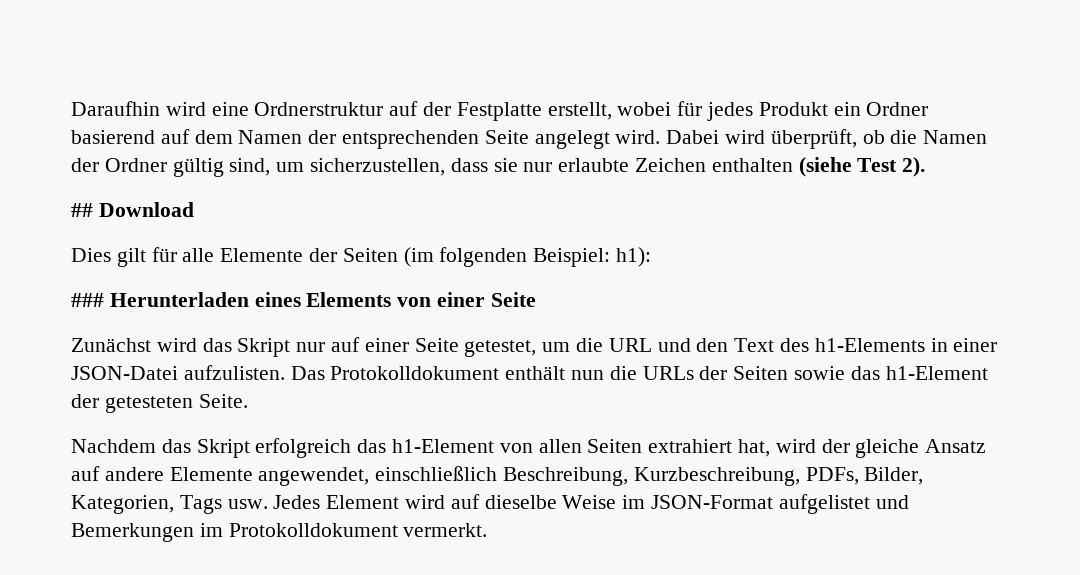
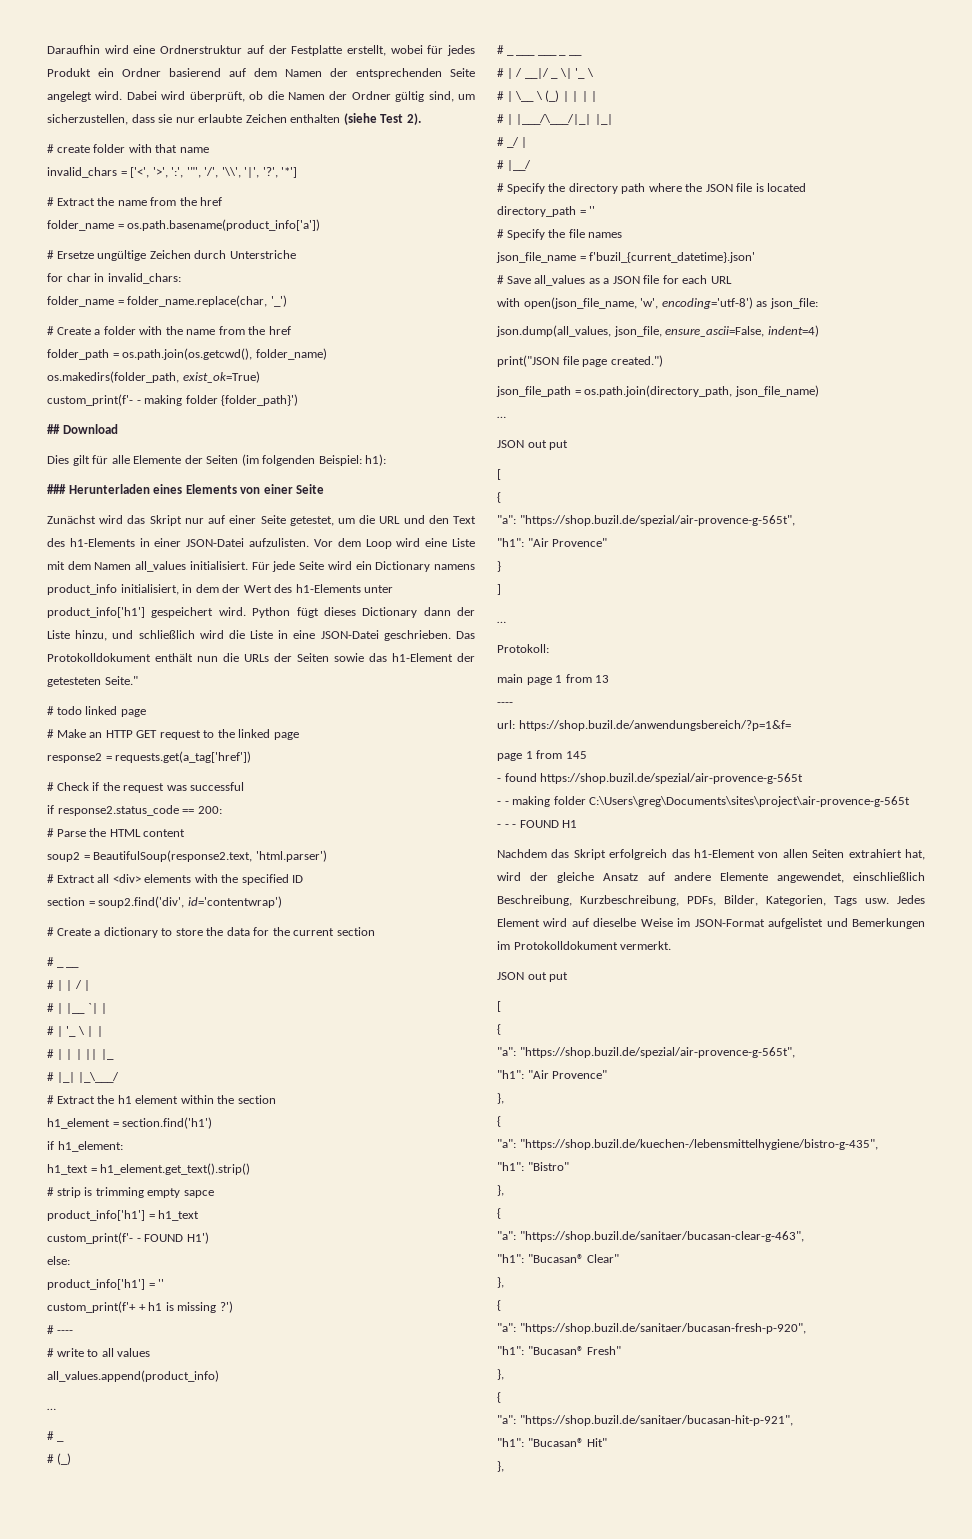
+ # create folder with that name
+ invalid_chars = ['<', '>', ':', '"', '/', '\\', '|', '?', '*']
+ # Extract the name from the href
+ folder_name = os.path.basename(product_info['a'])
+ # Ersetze ungültige Zeichen durch Unterstriche
+ for char in invalid_chars:
+ folder_name = folder_name.replace(char, '_')
+ # Create a folder with the name from the href
+ folder_path = os.path.join(os.getcwd(), folder_name)
+ os.makedirs(folder_path, exist_ok=True)
+ custom_print(f'- - making folder {folder_path}')
+ Vor dem Loop wird eine Liste mit dem Namen all_values initialisiert. Für jede Seite wird ein Dictionary namens product_info initialisiert, in dem der Wert des h1-Elements unter product_info['h1'] gespeichert wird. Python fügt dieses Dictionary dann der Liste hinzu, und schließlich wird die Liste in eine JSON-Datei geschrieben.
- Das Protokolldokument enthält nun die URLs der Seiten sowie das h1-Element der getesteten Seite.
+ Das Protokolldokument enthält nun die URLs der Seiten sowie das h1-Element der getesteten Seite."
+ # todo linked page
+ # Make an HTTP GET request to the linked page
+ response2 = requests.get(a_tag['href'])
+ # Check if the request was successful
+ if response2.status_code == 200:
+ # Parse the HTML content
+ soup2 = BeautifulSoup(response2.text, 'html.parser')
+ # Extract all <div> elements with the specified ID
+ section = soup2.find('div', id='contentwrap')
+ # Create a dictionary to store the data for the current section
+ # _ __
+ # | | / |
+ # | |__ `| |
+ # | '_ \ | |
+ # | | | || |_
+ # |_| |_\___/
+ # Extract the h1 element within the section
+ h1_element = section.find('h1')
+ if h1_element:
+ h1_text = h1_element.get_text().strip()
+ # strip is trimming empty sapce
+ product_info['h1'] = h1_text
+ custom_print(f'- - FOUND H1')
+ else:
+ product_info['h1'] = ''
+ custom_print(f'+ + h1 is missing ?')
+ # ----
+ # write to all values
+ all_values.append(product_info)
+ …
+ # _
+ # (_)
+ # _ ___ ___ _ __
+ # | / __|/ _ \| '_ \
+ # | \__ \ (_) | | | |
+ # | |___/\___/|_| |_|
+ # _/ |
+ # |__/
+ # Specify the directory path where the JSON file is located
+ directory_path = ''
+ # Specify the file names
+ json_file_name = f'buzil_{current_datetime}.json'
+ # Save all_values as a JSON file for each URL
+ with open(json_file_name, 'w', encoding='utf-8') as json_file:
+ json.dump(all_values, json_file, ensure_ascii=False, indent=4)
+ print("JSON file page created.")
+ json_file_path = os.path.join(directory_path, json_file_name)
+ …
+ JSON out put
+ [
+ {
+ "a": "https://shop.buzil.de/spezial/air-provence-g-565t",
+ "h1": "Air Provence"
+ }
+ ]
+ …
+ Protokoll:
+ main page 1 from 13
+ ----
+ url: https://shop.buzil.de/anwendungsbereich/?p=1&f=
+ page 1 from 145
+ - found https://shop.buzil.de/spezial/air-provence-g-565t
+ - - making folder C:\Users\greg\Documents\sites\project\air-provence-g-565t
+ - - - FOUND H1
  Nachdem das Skript erfolgreich das h1-Element von allen Seiten extrahiert hat, wird der gleiche Ansatz auf andere Elemente angewendet, einschließlich Beschreibung, Kurzbeschreibung, PDFs, Bilder, Kategorien, Tags usw. Jedes Element wird auf dieselbe Weise im JSON-Format aufgelistet und Bemerkungen im Protokolldokument vermerkt.
+ JSON out put
+ [
+ {
+ "a": "https://shop.buzil.de/spezial/air-provence-g-565t",
+ "h1": "Air Provence"
+ },
+ {
+ "a": "https://shop.buzil.de/kuechen-/lebensmittelhygiene/bistro-g-435",
+ "h1": "Bistro"
+ },
+ {
+ "a": "https://shop.buzil.de/sanitaer/bucasan-clear-g-463",
+ "h1": "Bucasan® Clear"
+ },
+ {
+ "a": "https://shop.buzil.de/sanitaer/bucasan-fresh-p-920",
+ "h1": "Bucasan® Fresh"
+ },
+ {
+ "a": "https://shop.buzil.de/sanitaer/bucasan-hit-p-921",
+ "h1": "Bucasan® Hit"
+ },

